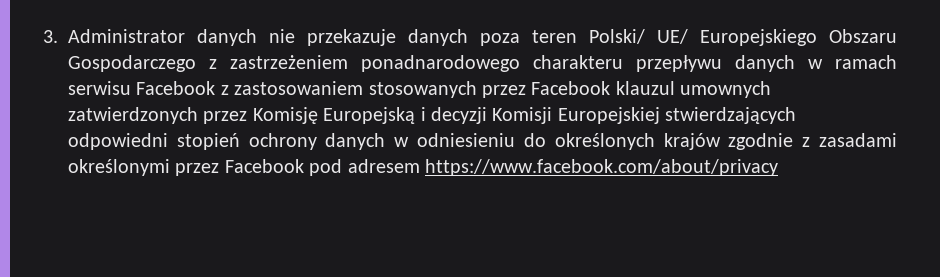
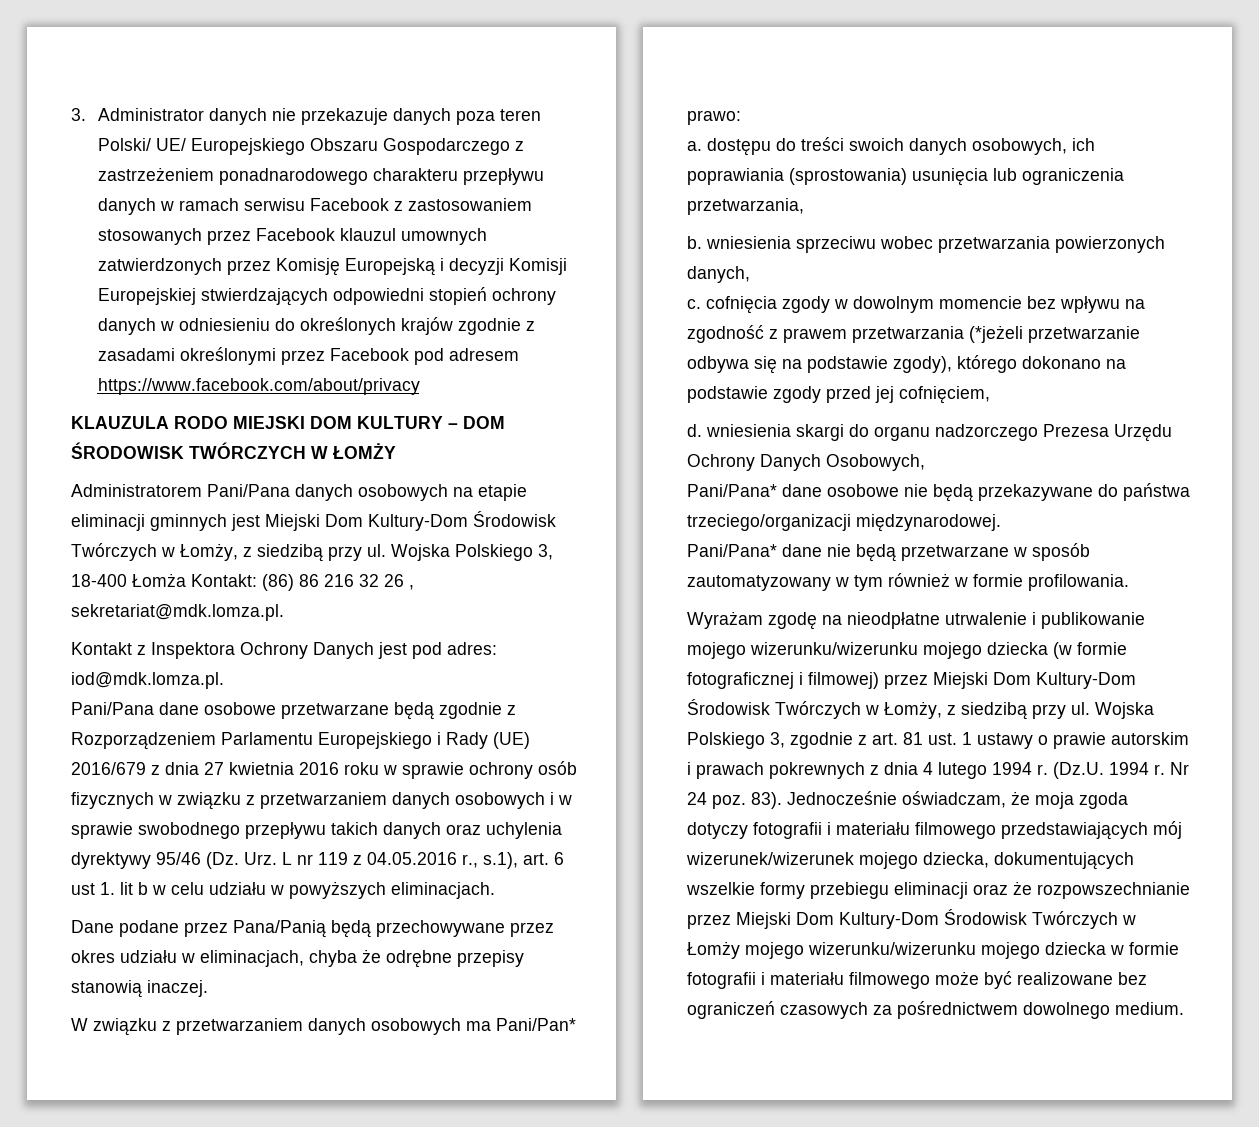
+ KLAUZULA RODO MIEJSKI DOM KULTURY – DOM ŚRODOWISK TWÓRCZYCH W ŁOMŻY
+ Administratorem Pani/Pana danych osobowych na etapie eliminacji gminnych jest Miejski Dom Kultury-Dom Środowisk Twórczych w Łomży, z siedzibą przy ul. Wojska Polskiego 3, 18-400 Łomża Kontakt: (86) 86 216 32 26 , sekretariat@mdk.lomza.pl.
+ Kontakt z Inspektora Ochrony Danych jest pod adres: iod@mdk.lomza.pl.
+ Pani/Pana dane osobowe przetwarzane będą zgodnie z Rozporządzeniem Parlamentu Europejskiego i Rady (UE) 2016/679 z dnia 27 kwietnia 2016 roku w sprawie ochrony osób fizycznych w związku z przetwarzaniem danych osobowych i w sprawie swobodnego przepływu takich danych oraz uchylenia dyrektywy 95/46 (Dz. Urz. L nr 119 z 04.05.2016 r., s.1), art. 6 ust 1. lit b w celu udziału w powyższych eliminacjach.
+ Dane podane przez Pana/Panią będą przechowywane przez okres udziału w eliminacjach, chyba że odrębne przepisy stanowią inaczej.
+ W związku z przetwarzaniem danych osobowych ma Pani/Pan* prawo:
+ a. dostępu do treści swoich danych osobowych, ich poprawiania (sprostowania) usunięcia lub ograniczenia przetwarzania,
+ b. wniesienia sprzeciwu wobec przetwarzania powierzonych danych,
+ c. cofnięcia zgody w dowolnym momencie bez wpływu na zgodność z prawem przetwarzania (*jeżeli przetwarzanie odbywa się na podstawie zgody), którego dokonano na podstawie zgody przed jej cofnięciem,
+ d. wniesienia skargi do organu nadzorczego Prezesa Urzędu Ochrony Danych Osobowych,
+ Pani/Pana* dane osobowe nie będą przekazywane do państwa trzeciego/organizacji międzynarodowej.
+ Pani/Pana* dane nie będą przetwarzane w sposób zautomatyzowany w tym również w formie profilowania.
+ Wyrażam zgodę na nieodpłatne utrwalenie i publikowanie mojego wizerunku/wizerunku mojego dziecka (w formie fotograficznej i filmowej) przez Miejski Dom Kultury-Dom Środowisk Twórczych w Łomży, z siedzibą przy ul. Wojska Polskiego 3, zgodnie z art. 81 ust. 1 ustawy o prawie autorskim i prawach pokrewnych z dnia 4 lutego 1994 r. (Dz.U. 1994 r. Nr 24 poz. 83). Jednocześnie oświadczam, że moja zgoda dotyczy fotografii i materiału filmowego przedstawiających mój wizerunek/wizerunek mojego dziecka, dokumentujących wszelkie formy przebiegu eliminacji oraz że rozpowszechnianie przez Miejski Dom Kultury-Dom Środowisk Twórczych w Łomży mojego wizerunku/wizerunku mojego dziecka w formie fotografii i materiału filmowego może być realizowane bez ograniczeń czasowych za pośrednictwem dowolnego medium.

